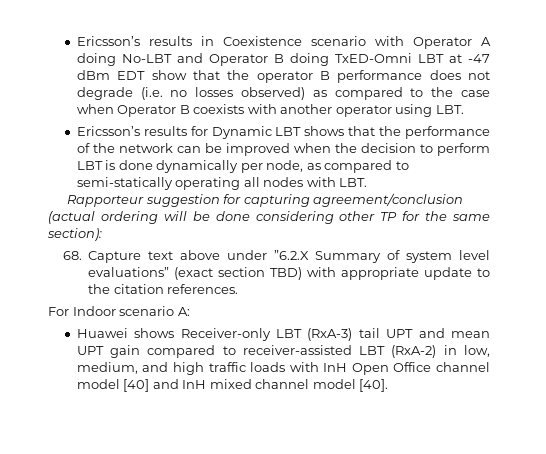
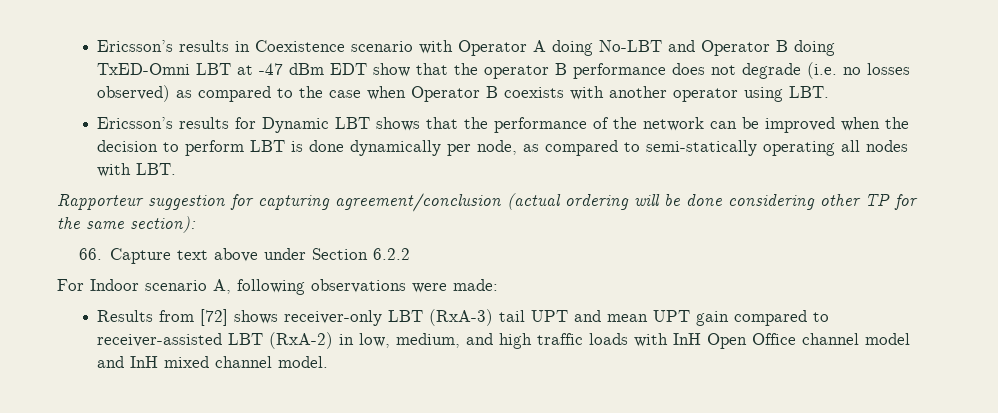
- 68. Capture text above under ”6.2.X Summary of system level evaluations” (exact section TBD) with appropriate update to the citation references.
- For Indoor scenario A:
- Huawei shows Receiver-only LBT (RxA-3) tail UPT and mean UPT gain compared to receiver-assisted LBT (RxA-2) in low, medium, and high traffic loads with InH Open Office channel model [40] and InH mixed channel model [40].
+ 66. Capture text above under Section 6.2.2
+ For Indoor scenario A, following observations were made:
+ Results from [72] shows receiver-only LBT (RxA-3) tail UPT and mean UPT gain compared to receiver-assisted LBT (RxA-2) in low, medium, and high traffic loads with InH Open Office channel model and InH mixed channel model.

